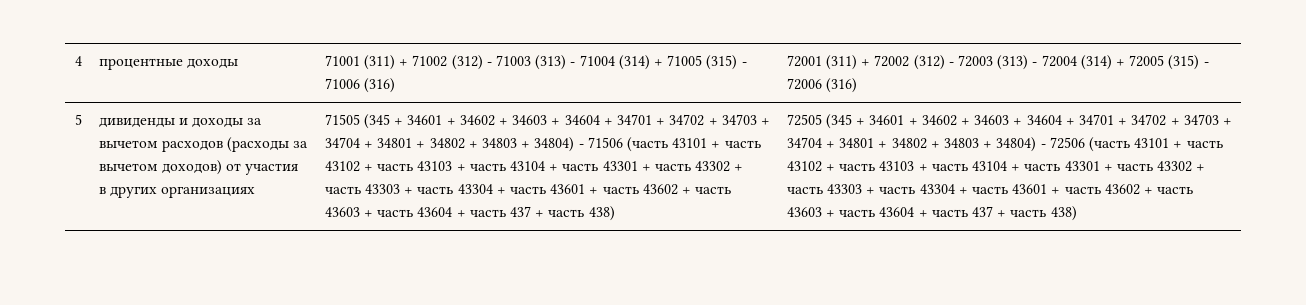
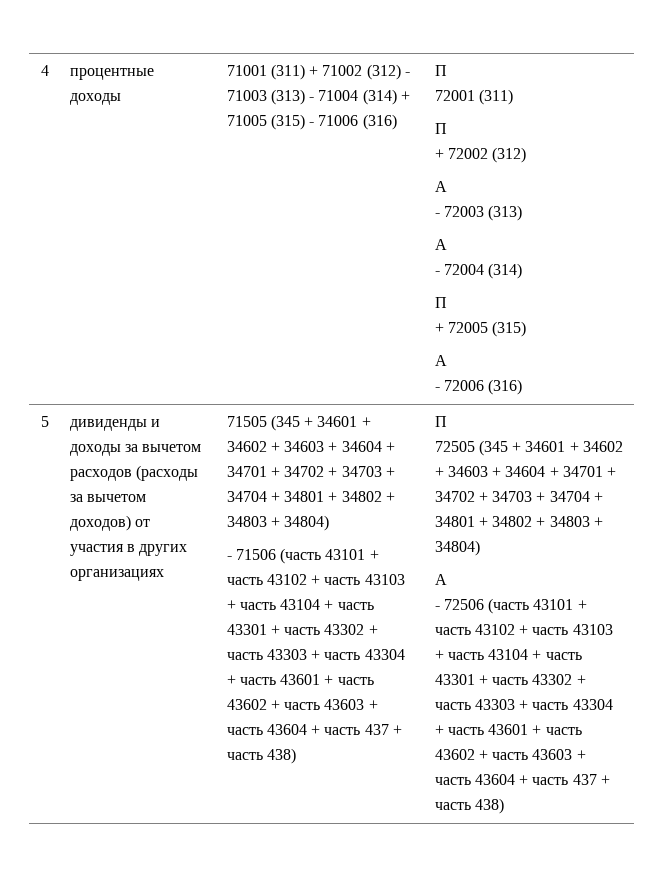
- 71001 (311) + 71002 (312) - 71003 (313) - 71004 (314) + 71005 (315) - 71006 (316)
+ 71001 (311) + 71002 (312) - 71003 (313) - 71004 (314) + 71005 (315) - 71006 (316) | П
- 72001 (311) + 72002 (312) - 72003 (313) - 72004 (314) + 72005 (315) - 72006 (316)
+ 72001 (311)
+ П
+ + 72002 (312)
+ А
+ - 72003 (313)
+ А
+ - 72004 (314)
+ П
+ + 72005 (315)
+ А
+ - 72006 (316)
- 71505 (345 + 34601 + 34602 + 34603 + 34604 + 34701 + 34702 + 34703 + 34704 + 34801 + 34802 + 34803 + 34804) - 71506 (часть 43101 + часть 43102 + часть 43103 + часть 43104 + часть 43301 + часть 43302 + часть 43303 + часть 43304 + часть 43601 + часть 43602 + часть 43603 + часть 43604 + часть 437 + часть 438)
+ 71505 (345 + 34601 + 34602 + 34603 + 34604 + 34701 + 34702 + 34703 + 34704 + 34801 + 34802 + 34803 + 34804)
+ - 71506 (часть 43101 + часть 43102 + часть 43103 + часть 43104 + часть 43301 + часть 43302 + часть 43303 + часть 43304 + часть 43601 + часть 43602 + часть 43603 + часть 43604 + часть 437 + часть 438) | П
- 72505 (345 + 34601 + 34602 + 34603 + 34604 + 34701 + 34702 + 34703 + 34704 + 34801 + 34802 + 34803 + 34804) - 72506 (часть 43101 + часть 43102 + часть 43103 + часть 43104 + часть 43301 + часть 43302 + часть 43303 + часть 43304 + часть 43601 + часть 43602 + часть 43603 + часть 43604 + часть 437 + часть 438)
+ 72505 (345 + 34601 + 34602 + 34603 + 34604 + 34701 + 34702 + 34703 + 34704 + 34801 + 34802 + 34803 + 34804)
+ А
+ - 72506 (часть 43101 + часть 43102 + часть 43103 + часть 43104 + часть 43301 + часть 43302 + часть 43303 + часть 43304 + часть 43601 + часть 43602 + часть 43603 + часть 43604 + часть 437 + часть 438)

